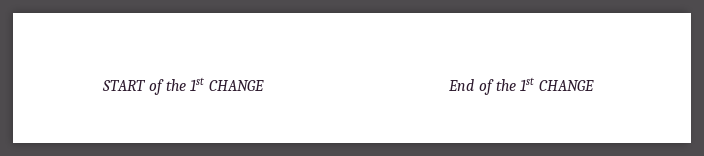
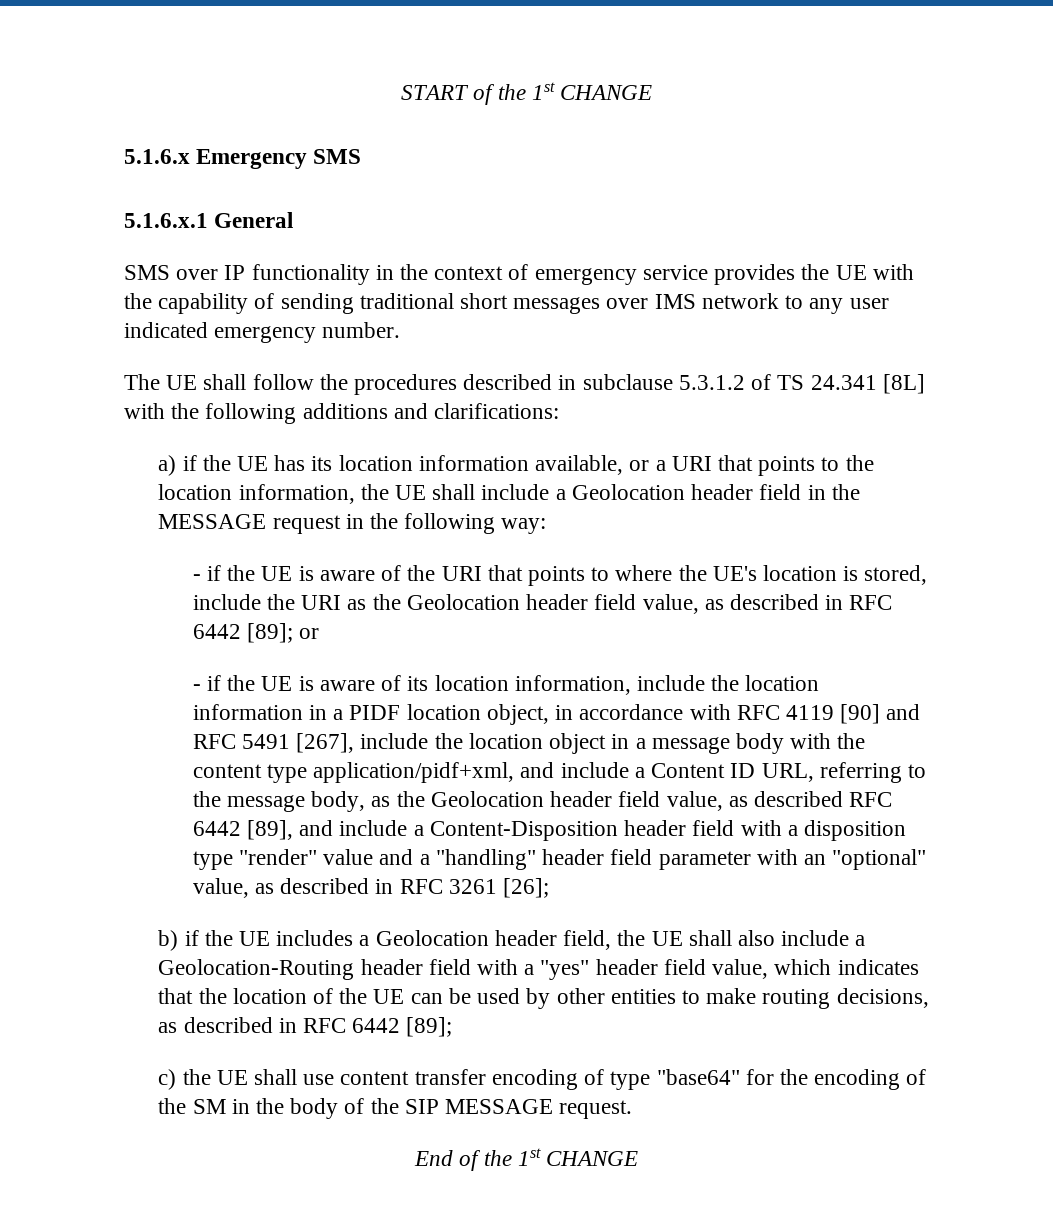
+ 5.1.6.x Emergency SMS
+ 5.1.6.x.1 General
+ SMS over IP functionality in the context of emergency service provides the UE with the capability of sending traditional short messages over IMS network to any user indicated emergency number.
+ The UE shall follow the procedures described in subclause 5.3.1.2 of TS 24.341 [8L] with the following additions and clarifications:
+ a) if the UE has its location information available, or a URI that points to the location information, the UE shall include a Geolocation header field in the MESSAGE request in the following way:
+ - if the UE is aware of the URI that points to where the UE's location is stored, include the URI as the Geolocation header field value, as described in RFC 6442 [89]; or
+ - if the UE is aware of its location information, include the location information in a PIDF location object, in accordance with RFC 4119 [90] and RFC 5491 [267], include the location object in a message body with the content type application/pidf+xml, and include a Content ID URL, referring to the message body, as the Geolocation header field value, as described RFC 6442 [89], and include a Content-Disposition header field with a disposition type "render" value and a "handling" header field parameter with an "optional" value, as described in RFC 3261 [26];
+ b) if the UE includes a Geolocation header field, the UE shall also include a Geolocation-Routing header field with a "yes" header field value, which indicates that the location of the UE can be used by other entities to make routing decisions, as described in RFC 6442 [89];
+ c) the UE shall use content transfer encoding of type "base64" for the encoding of the SM in the body of the SIP MESSAGE request.

